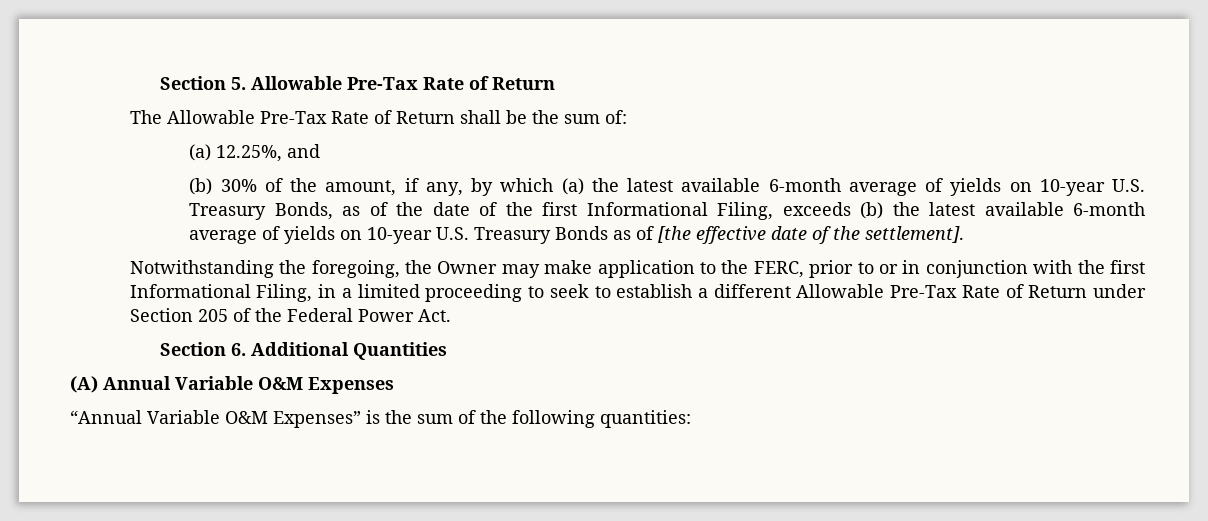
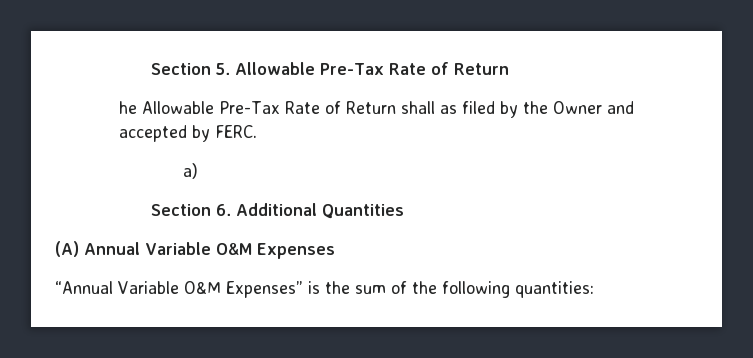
- The Allowable Pre-Tax Rate of Return shall be the sum of:
- (a) 12.25%, and
- (b) 30% of the amount, if any, by which (a) the latest available 6-month average of yields on 10-year U.S. Treasury Bonds, as of the date of the first Informational Filing, exceeds (b) the latest available 6-month average of yields on 10-year U.S. Treasury Bonds as of [the effective date of the settlement].
- Notwithstanding the foregoing, the Owner may make application to the FERC, prior to or in conjunction with the first Informational Filing, in a limited proceeding to seek to establish a different Allowable Pre-Tax Rate of Return under Section 205 of the Federal Power Act.
+ he Allowable Pre-Tax Rate of Return shall as filed by the Owner and accepted by FERC.
+ a)

